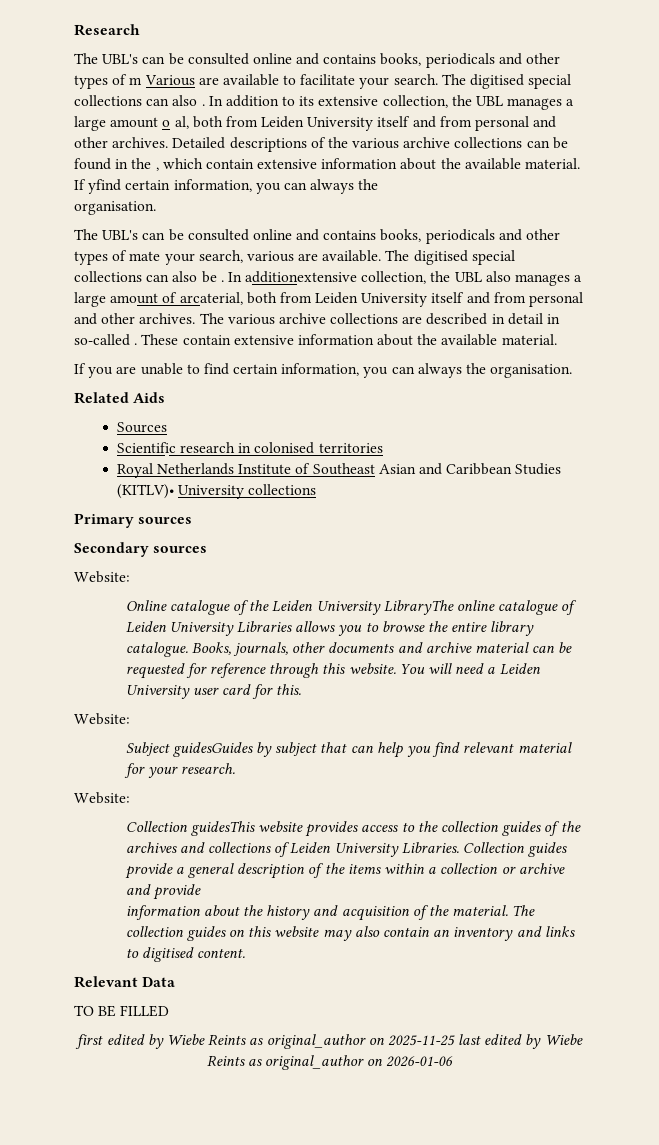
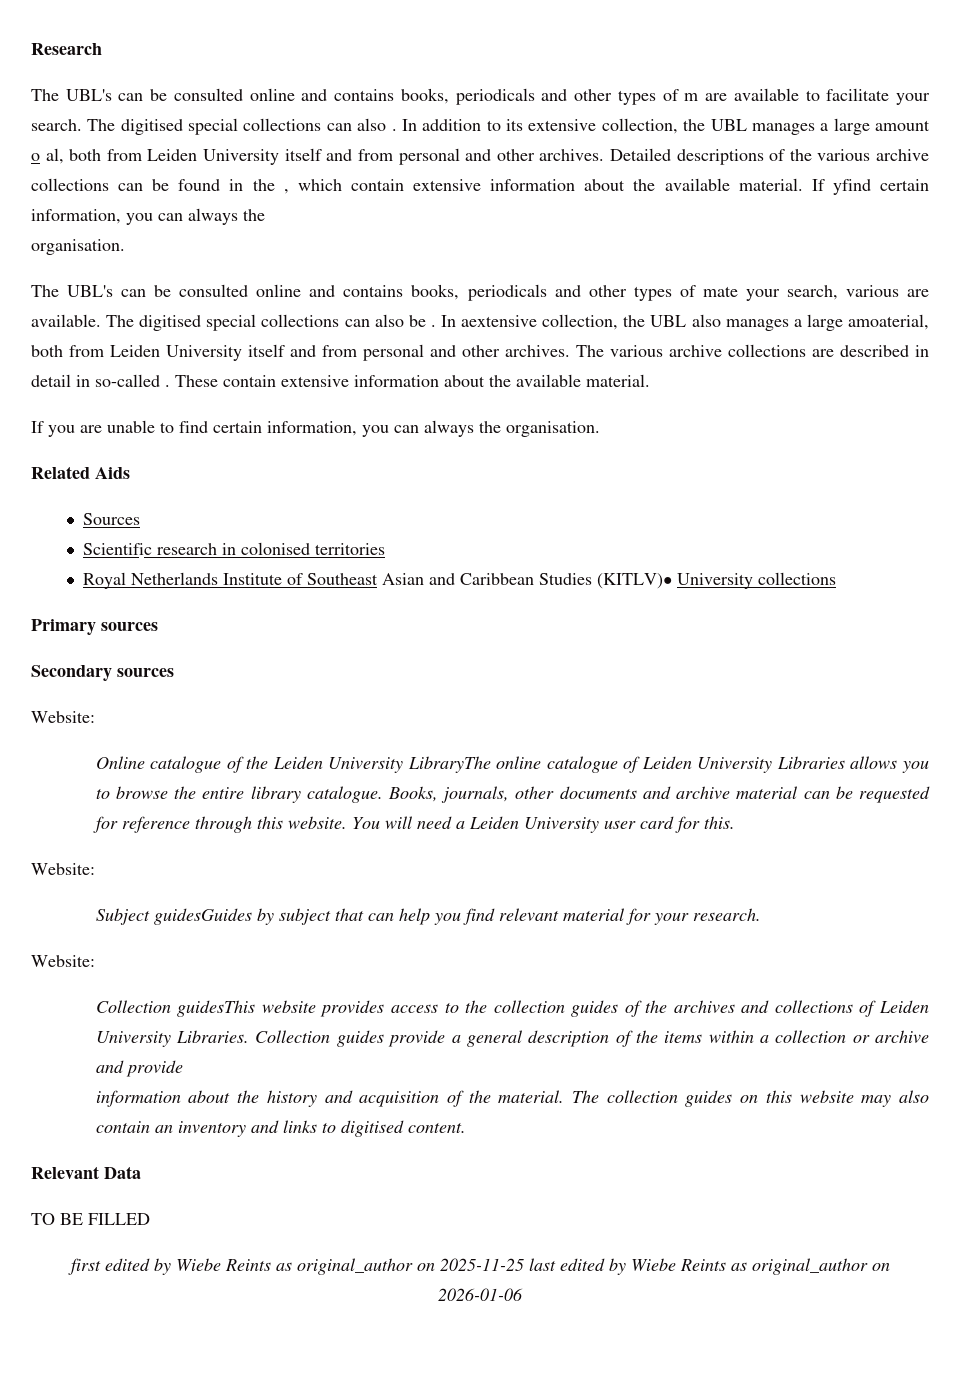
- The UBL's can be consulted online and contains books, periodicals and other types of m Various are available to facilitate your search.
+ The UBL's can be consulted online and contains books, periodicals and other types of m are available to facilitate your search.
- In additionextensive collection, the UBL also manages a large amount of arcaterial, both from Leiden University itself and from personal and other archives.
+ In aextensive collection, the UBL also manages a large amoaterial, both from Leiden University itself and from personal and other archives.

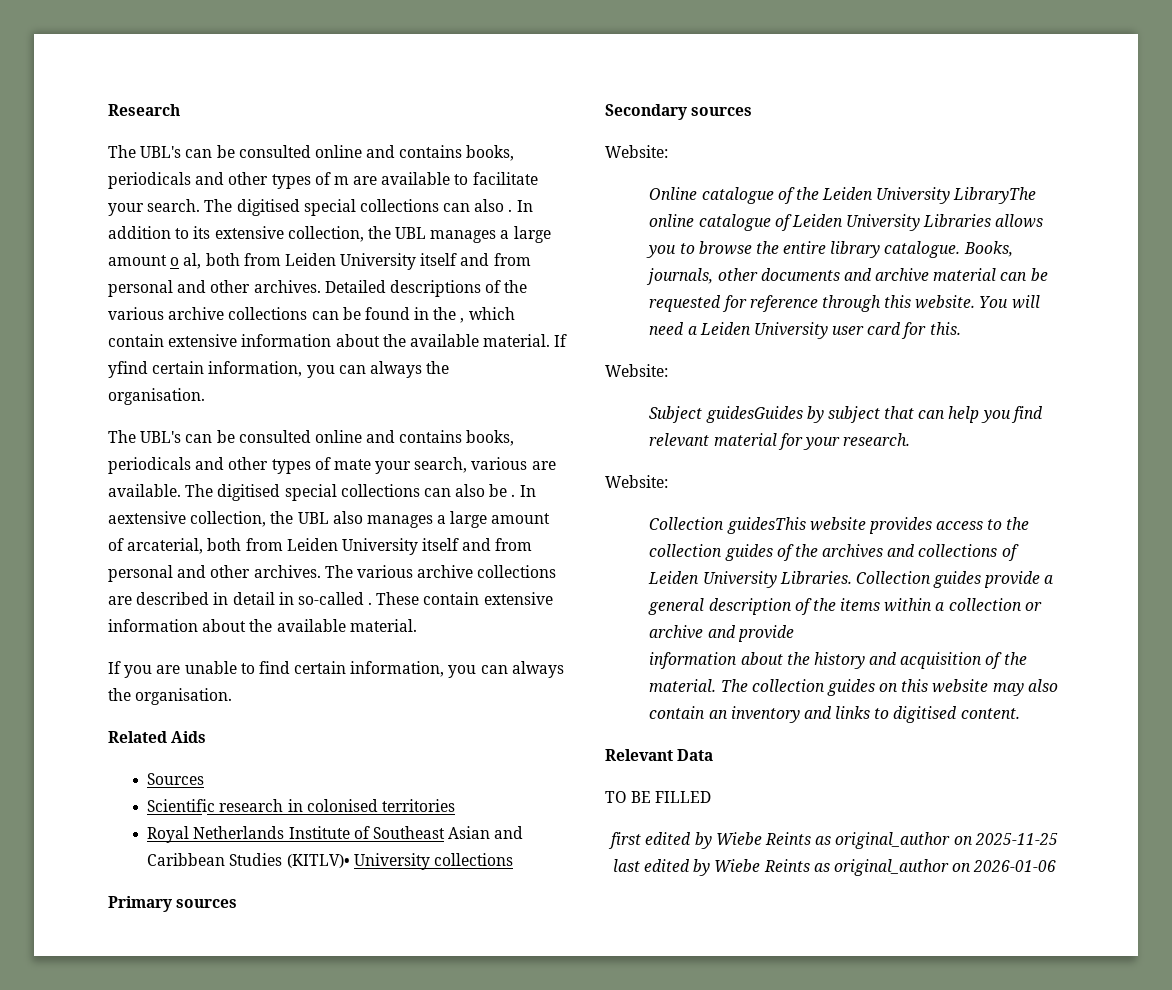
- In aextensive collection, the UBL also manages a large amoaterial, both from Leiden University itself and from personal and other archives.
+ In aextensive collection, the UBL also manages a large amount of arcaterial, both from Leiden University itself and from personal and other archives.

